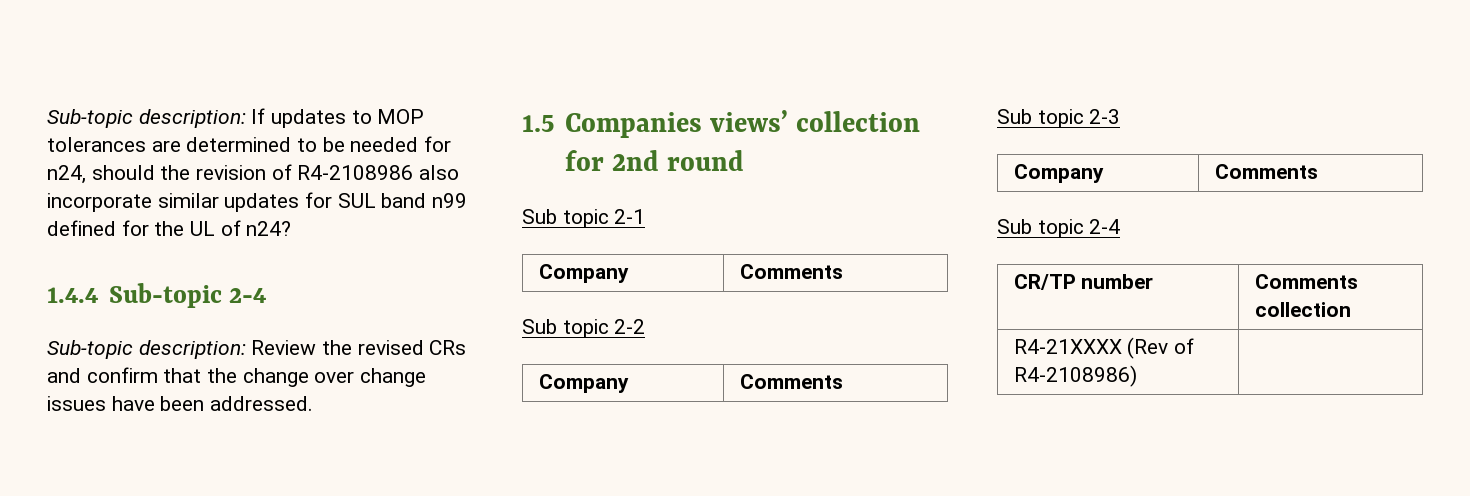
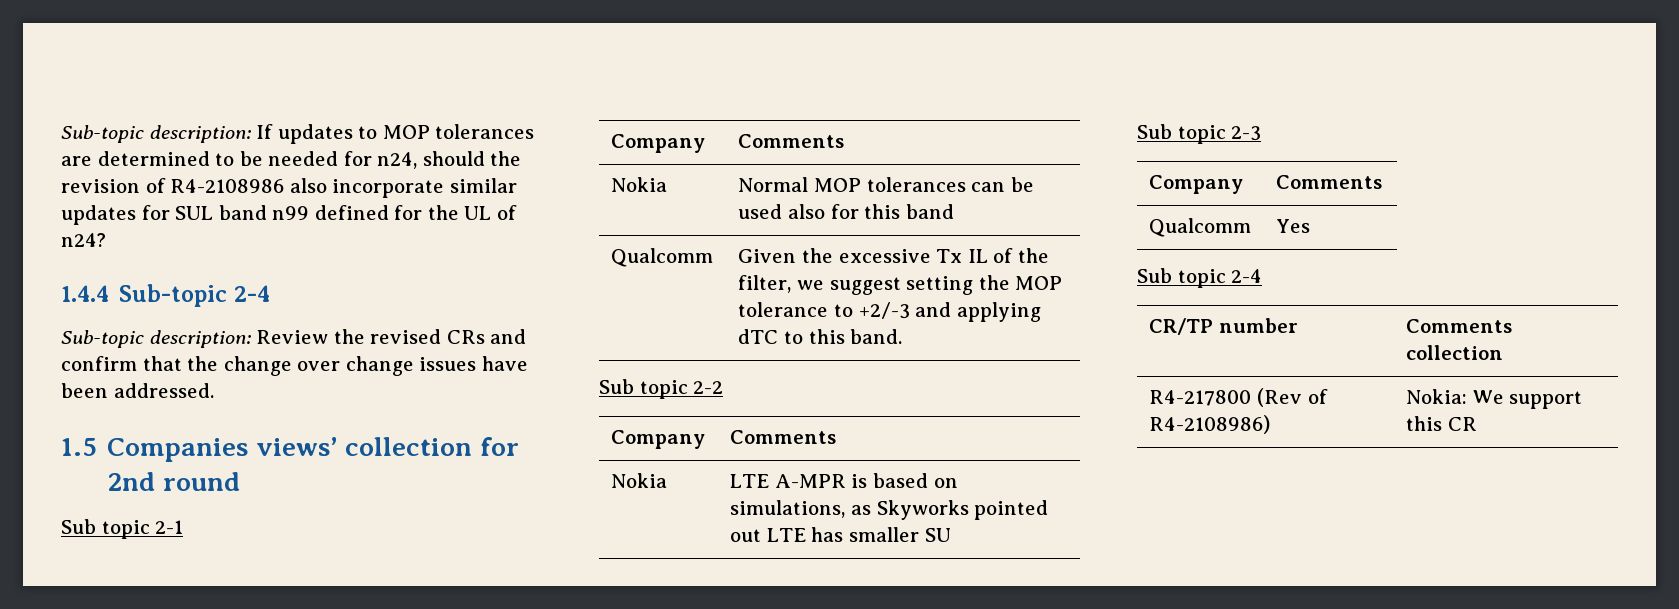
+ Nokia | Normal MOP tolerances can be used also for this band
+ Qualcomm | Given the excessive Tx IL of the filter, we suggest setting the MOP tolerance to +2/-3 and applying dTC to this band.
+ Nokia | LTE A-MPR is based on simulations, as Skyworks pointed out LTE has smaller SU
+ Qualcomm | Yes
- R4-21XXXX (Rev of R4-2108986) |
+ R4-217800 (Rev of R4-2108986) | Nokia: We support this CR

